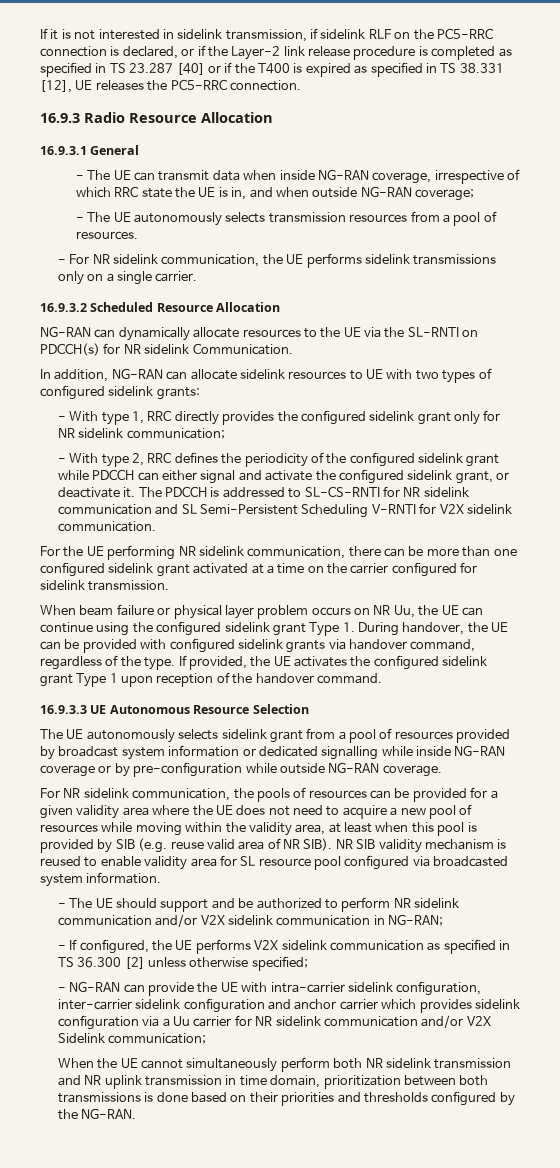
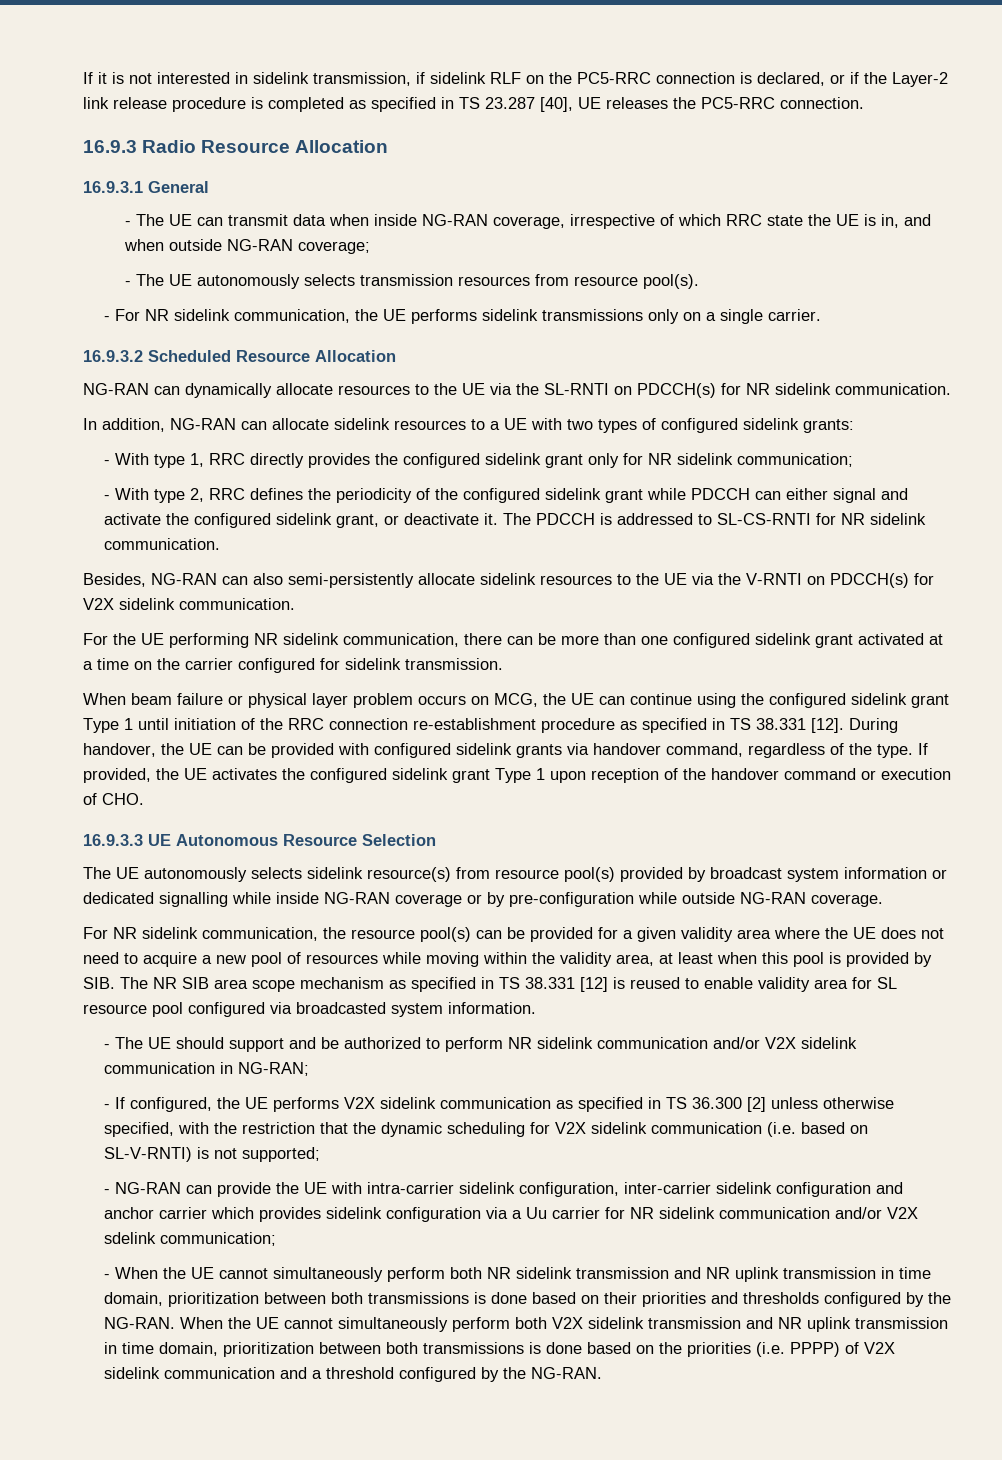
- If it is not interested in sidelink transmission, if sidelink RLF on the PC5-RRC connection is declared, or if the Layer-2 link release procedure is completed as specified in TS 23.287 [40] or if the T400 is expired as specified in TS 38.331 [12], UE releases the PC5-RRC connection.
+ If it is not interested in sidelink transmission, if sidelink RLF on the PC5-RRC connection is declared, or if the Layer-2 link release procedure is completed as specified in TS 23.287 [40], UE releases the PC5-RRC connection.
- - The UE autonomously selects transmission resources from a pool of resources.
+ - The UE autonomously selects transmission resources from resource pool(s).
- NG-RAN can dynamically allocate resources to the UE via the SL-RNTI on PDCCH(s) for NR sidelink Communication.
+ NG-RAN can dynamically allocate resources to the UE via the SL-RNTI on PDCCH(s) for NR sidelink communication.
- In addition, NG-RAN can allocate sidelink resources to UE with two types of configured sidelink grants:
+ In addition, NG-RAN can allocate sidelink resources to a UE with two types of configured sidelink grants:
- The PDCCH is addressed to SL-CS-RNTI for NR sidelink communication and SL Semi-Persistent Scheduling V-RNTI for V2X sidelink communication.
+ The PDCCH is addressed to SL-CS-RNTI for NR sidelink communication.
+ Besides, NG-RAN can also semi-persistently allocate sidelink resources to the UE via the V-RNTI on PDCCH(s) for V2X sidelink communication.
- When beam failure or physical layer problem occurs on NR Uu, the UE can continue using the configured sidelink grant Type 1. During handover, the UE can be provided with configured sidelink grants via handover command, regardless of the type.
+ When beam failure or physical layer problem occurs on MCG, the UE can continue using the configured sidelink grant Type 1 until initiation of the RRC connection re-establishment procedure as specified in TS 38.331 [12]. During handover, the UE can be provided with configured sidelink grants via handover command, regardless of the type.
- If provided, the UE activates the configured sidelink grant Type 1 upon reception of the handover command.
+ If provided, the UE activates the configured sidelink grant Type 1 upon reception of the handover command or execution of CHO.
- The UE autonomously selects sidelink grant from a pool of resources provided by broadcast system information or dedicated signalling while inside NG-RAN coverage or by pre-configuration while outside NG-RAN coverage.
+ The UE autonomously selects sidelink resource(s) from resource pool(s) provided by broadcast system information or dedicated signalling while inside NG-RAN coverage or by pre-configuration while outside NG-RAN coverage.
- For NR sidelink communication, the pools of resources can be provided for a given validity area where the UE does not need to acquire a new pool of resources while moving within the validity area, at least when this pool is provided by SIB (e.g. reuse valid area of NR SIB). NR SIB validity mechanism is reused to enable validity area for SL resource pool configured via broadcasted system information.
+ For NR sidelink communication, the resource pool(s) can be provided for a given validity area where the UE does not need to acquire a new pool of resources while moving within the validity area, at least when this pool is provided by SIB. The NR SIB area scope mechanism as specified in TS 38.331 [12] is reused to enable validity area for SL resource pool configured via broadcasted system information.
- - If configured, the UE performs V2X sidelink communication as specified in TS 36.300 [2] unless otherwise specified;
+ - If configured, the UE performs V2X sidelink communication as specified in TS 36.300 [2] unless otherwise specified, with the restriction that the dynamic scheduling for V2X sidelink communication (i.e. based on SL-V-RNTI) is not supported;
- - NG-RAN can provide the UE with intra-carrier sidelink configuration, inter-carrier sidelink configuration and anchor carrier which provides sidelink configuration via a Uu carrier for NR sidelink communication and/or V2X Sidelink communication;
- When the UE cannot simultaneously perform both NR sidelink transmission and NR uplink transmission in time domain, prioritization between both transmissions is done based on their priorities and thresholds configured by the NG-RAN.
+ - NG-RAN can provide the UE with intra-carrier sidelink configuration, inter-carrier sidelink configuration and anchor carrier which provides sidelink configuration via a Uu carrier for NR sidelink communication and/or V2X sdelink communication;
+ - When the UE cannot simultaneously perform both NR sidelink transmission and NR uplink transmission in time domain, prioritization between both transmissions is done based on their priorities and thresholds configured by the NG-RAN.
+ When the UE cannot simultaneously perform both V2X sidelink transmission and NR uplink transmission in time domain, prioritization between both transmissions is done based on the priorities (i.e. PPPP) of V2X sidelink communication and a threshold configured by the NG-RAN.

